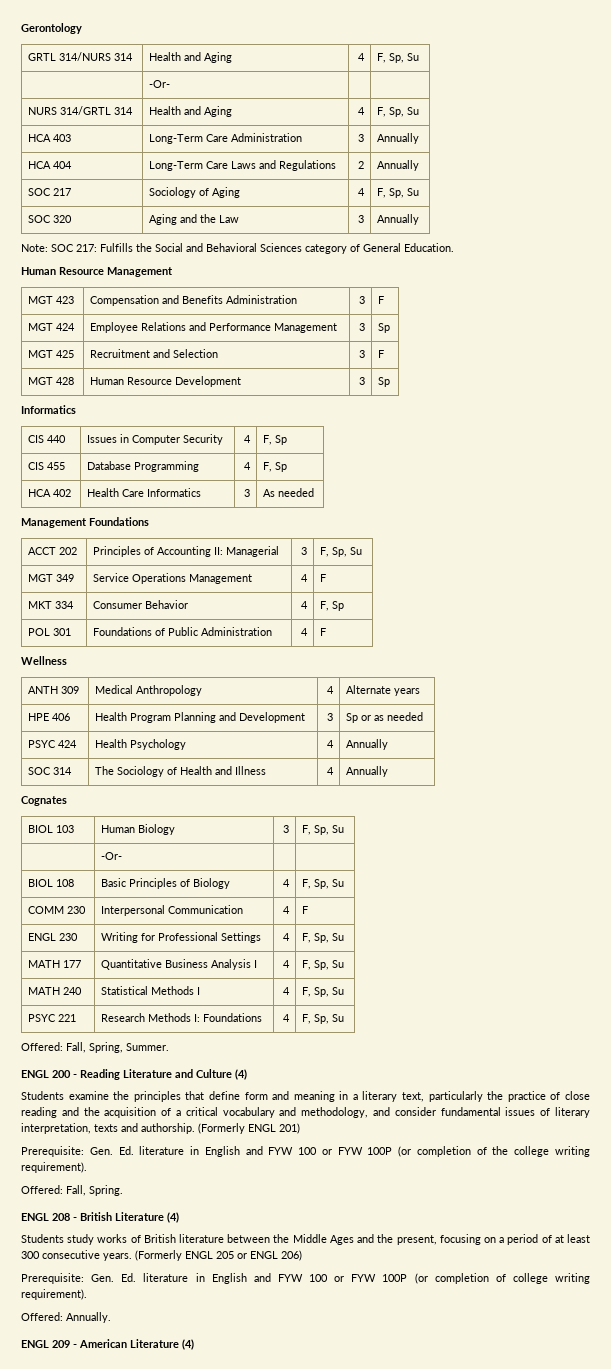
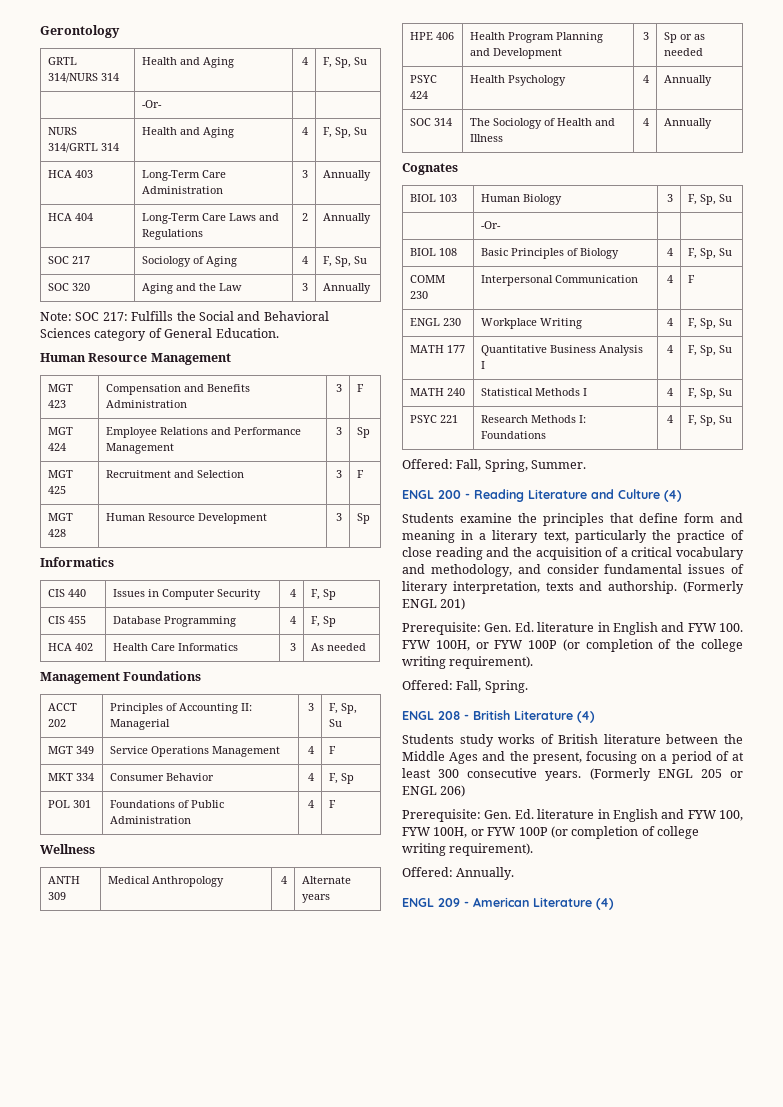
- ENGL 230 | Writing for Professional Settings | 4 | F, Sp, Su
+ ENGL 230 | Workplace Writing | 4 | F, Sp, Su
- Prerequisite: Gen. Ed. literature in English and FYW 100 or FYW 100P (or completion of the college writing requirement).
+ Prerequisite: Gen. Ed. literature in English and FYW 100. FYW 100H, or FYW 100P (or completion of the college writing requirement).
- Prerequisite: Gen. Ed. literature in English and FYW 100 or FYW 100P (or completion of college writing requirement).
+ Prerequisite: Gen. Ed. literature in English and FYW 100, FYW 100H, or FYW 100P (or completion of college writing requirement).

